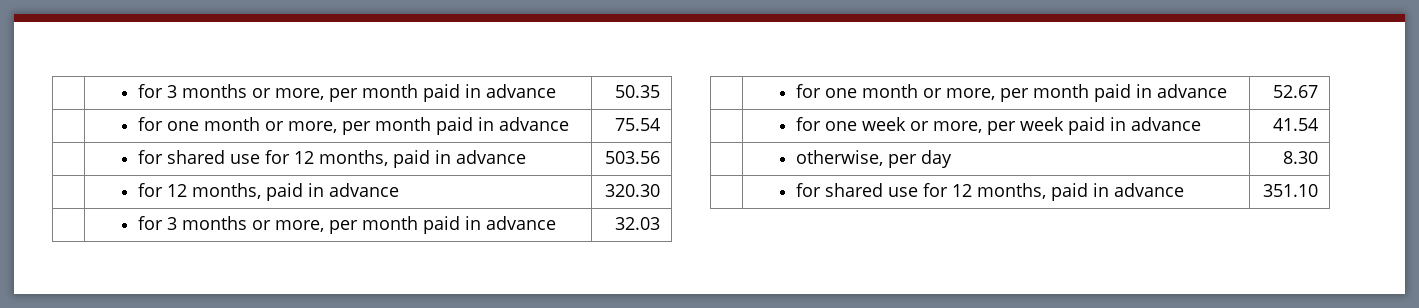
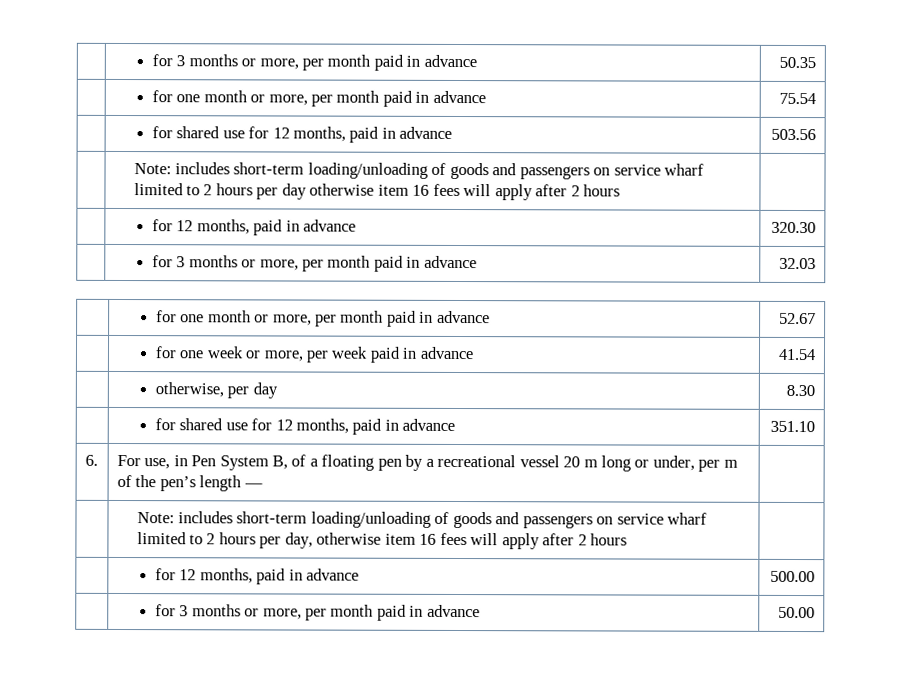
+ | Note: includes short-term loading/unloading of goods and passengers on service wharf limited to 2 hours per day otherwise item 16 fees will apply after 2 hours |
+ 6. | For use, in Pen System B, of a floating pen by a recreational vessel 20 m long or under, per m of the pen’s length — |
+ | Note: includes short-term loading/unloading of goods and passengers on service wharf limited to 2 hours per day, otherwise item 16 fees will apply after 2 hours |
+ | for 12 months, paid in advance | 500.00
+ | for 3 months or more, per month paid in advance | 50.00

